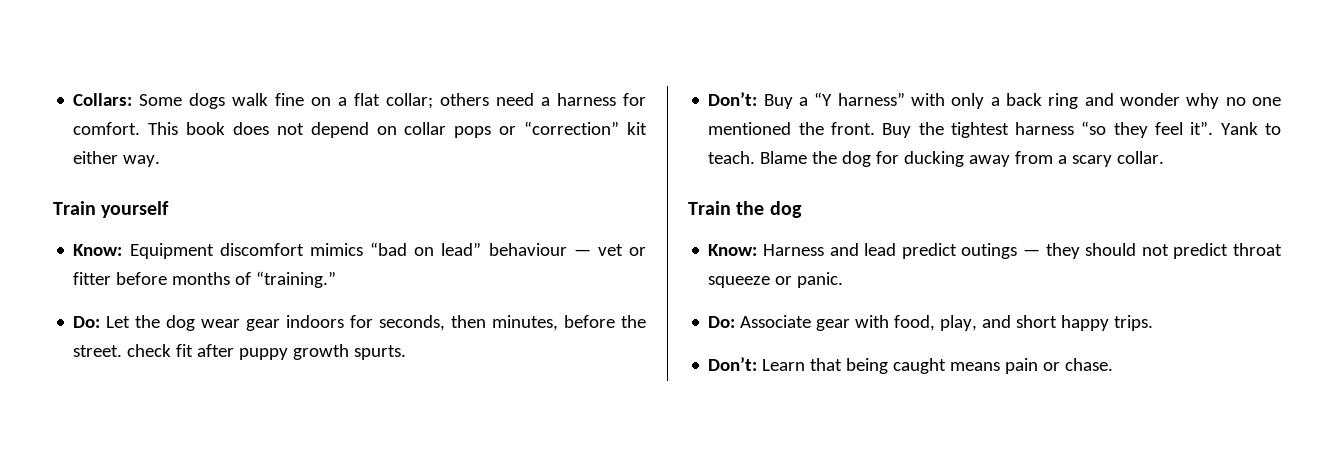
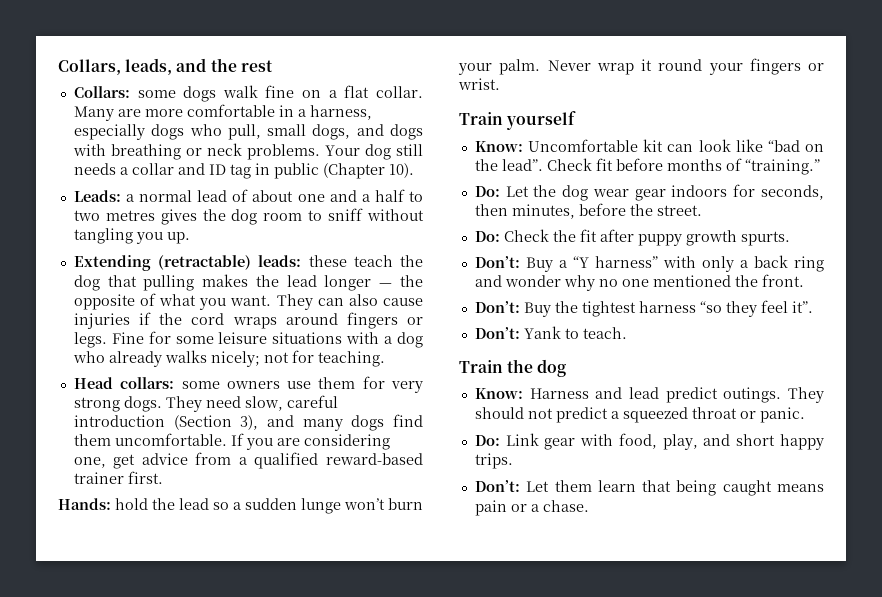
- Collars: Some dogs walk fine on a flat collar; others need a harness for comfort. This book does not depend on collar pops or “correction” kit either way.
+ Collars, leads, and the rest
+ Collars: some dogs walk fine on a flat collar. Many are more comfortable in a harness, especially dogs who pull, small dogs, and dogs with breathing or neck problems. Your dog still needs a collar and ID tag in public (Chapter 10).
+ Leads: a normal lead of about one and a half to two metres gives the dog room to sniff without tangling you up.
+ Extending (retractable) leads: these teach the dog that pulling makes the lead longer — the opposite of what you want. They can also cause injuries if the cord wraps around fingers or legs. Fine for some leisure situations with a dog who already walks nicely; not for teaching.
+ Head collars: some owners use them for very strong dogs. They need slow, careful introduction (Section 3), and many dogs find them uncomfortable. If you are considering one, get advice from a qualified reward-based trainer first.
+ Hands: hold the lead so a sudden lunge won’t burn your palm. Never wrap it round your fingers or wrist.
  Train yourself
- Know: Equipment discomfort mimics “bad on lead” behaviour — vet or fitter before months of “training.”
+ Know: Uncomfortable kit can look like “bad on the lead”. Check fit before months of “training.”
- Do: Let the dog wear gear indoors for seconds, then minutes, before the street. check fit after puppy growth spurts.
+ Do: Let the dog wear gear indoors for seconds, then minutes, before the street.
+ Do: Check the fit after puppy growth spurts.
- Don’t: Buy a “Y harness” with only a back ring and wonder why no one mentioned the front. Buy the tightest harness “so they feel it”. Yank to teach. Blame the dog for ducking away from a scary collar.
+ Don’t: Buy a “Y harness” with only a back ring and wonder why no one mentioned the front.
+ Don’t: Buy the tightest harness “so they feel it”.
+ Don’t: Yank to teach.
- Know: Harness and lead predict outings — they should not predict throat squeeze or panic.
+ Know: Harness and lead predict outings. They should not predict a squeezed throat or panic.
- Do: Associate gear with food, play, and short happy trips.
+ Do: Link gear with food, play, and short happy trips.
- Don’t: Learn that being caught means pain or chase.
+ Don’t: Let them learn that being caught means pain or a chase.

